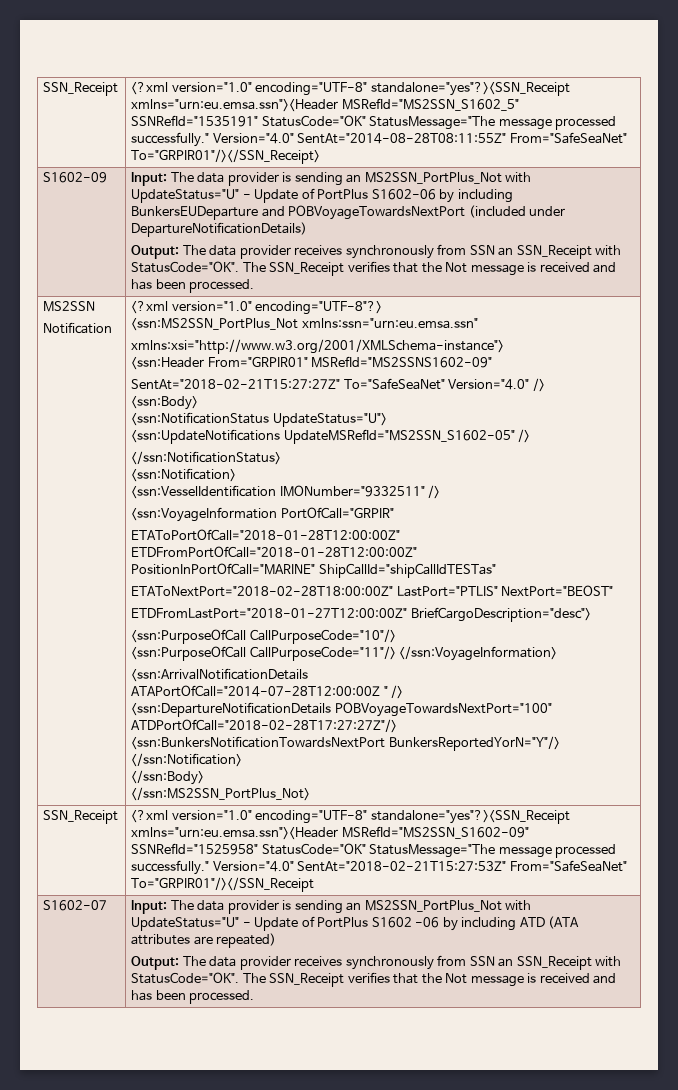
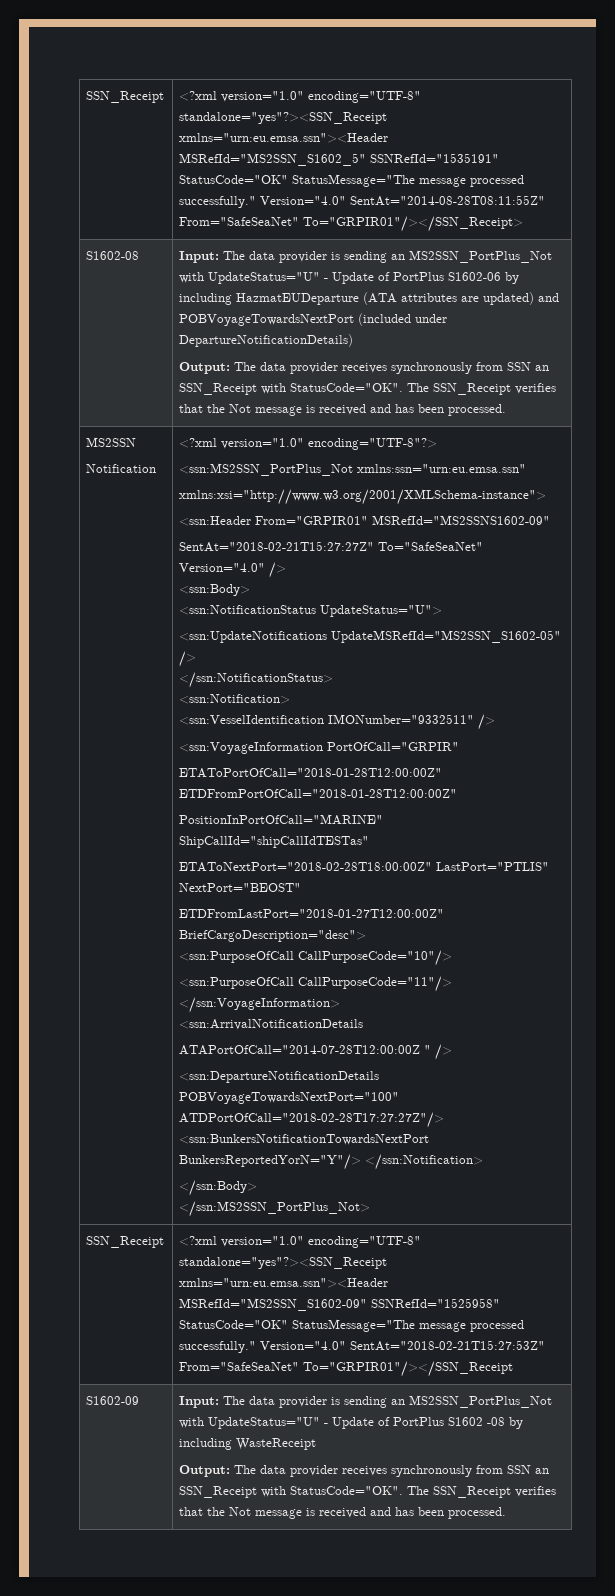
- S1602-09
+ S1602-08
- Input: The data provider is sending an MS2SSN_PortPlus_Not with UpdateStatus="U" - Update of PortPlus S1602-06 by including BunkersEUDeparture and POBVoyageTowardsNextPort (included under DepartureNotificationDetails)
+ Input: The data provider is sending an MS2SSN_PortPlus_Not with UpdateStatus="U" - Update of PortPlus S1602-06 by including HazmatEUDeparture (ATA attributes are updated) and POBVoyageTowardsNextPort (included under DepartureNotificationDetails)
- S1602-07
+ S1602-09
- Input: The data provider is sending an MS2SSN_PortPlus_Not with UpdateStatus="U" - Update of PortPlus S1602 -06 by including ATD (ATA attributes are repeated)
+ Input: The data provider is sending an MS2SSN_PortPlus_Not with UpdateStatus="U" - Update of PortPlus S1602 -08 by including WasteReceipt

